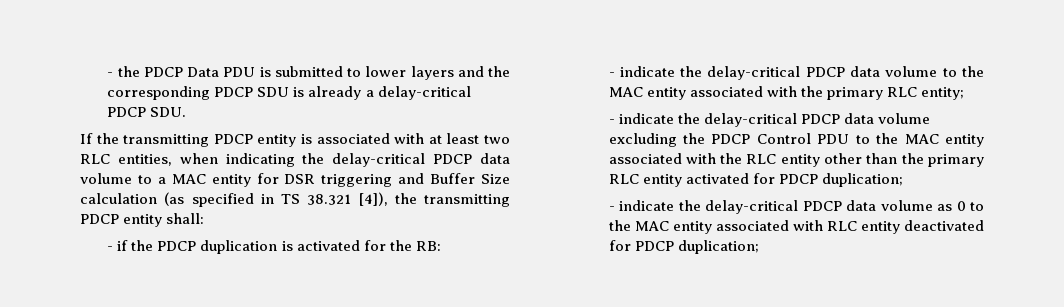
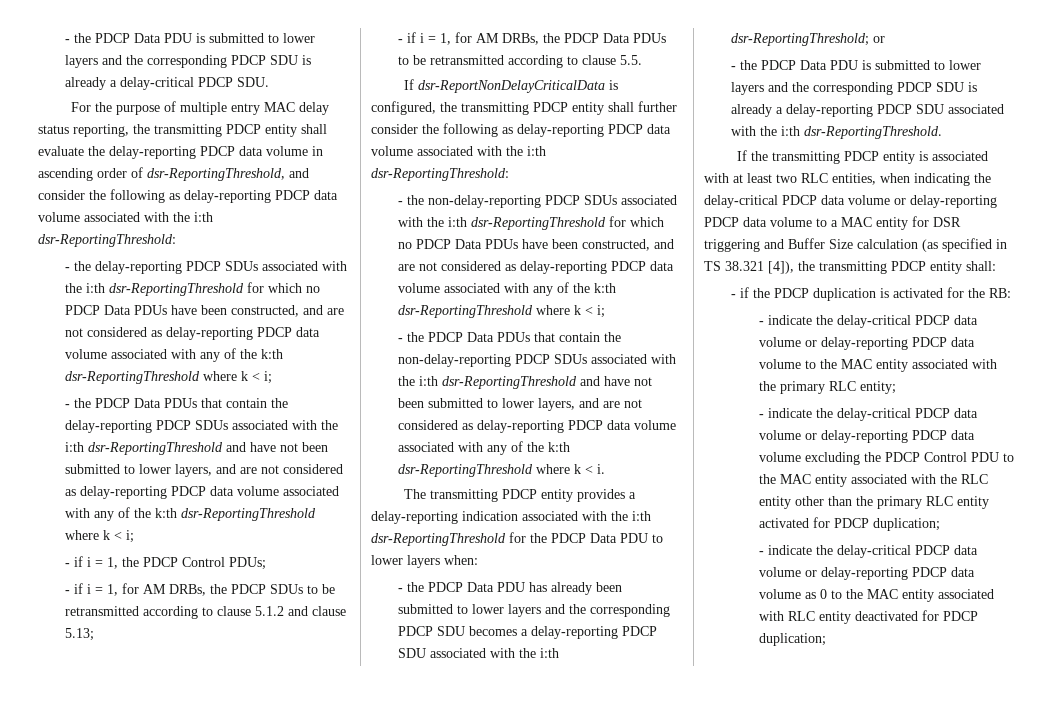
+ For the purpose of multiple entry MAC delay status reporting, the transmitting PDCP entity shall evaluate the delay-reporting PDCP data volume in ascending order of dsr-ReportingThreshold, and consider the following as delay-reporting PDCP data volume associated with the i:th dsr-ReportingThreshold:
+ - the delay-reporting PDCP SDUs associated with the i:th dsr-ReportingThreshold for which no PDCP Data PDUs have been constructed, and are not considered as delay-reporting PDCP data volume associated with any of the k:th dsr-ReportingThreshold where k < i;
+ - the PDCP Data PDUs that contain the delay-reporting PDCP SDUs associated with the i:th dsr-ReportingThreshold and have not been submitted to lower layers, and are not considered as delay-reporting PDCP data volume associated with any of the k:th dsr-ReportingThreshold where k < i;
+ - if i = 1, the PDCP Control PDUs;
+ - if i = 1, for AM DRBs, the PDCP SDUs to be retransmitted according to clause 5.1.2 and clause 5.13;
+ - if i = 1, for AM DRBs, the PDCP Data PDUs to be retransmitted according to clause 5.5.
+ If dsr-ReportNonDelayCriticalData is configured, the transmitting PDCP entity shall further consider the following as delay-reporting PDCP data volume associated with the i:th dsr-ReportingThreshold:
+ - the non-delay-reporting PDCP SDUs associated with the i:th dsr-ReportingThreshold for which no PDCP Data PDUs have been constructed, and are not considered as delay-reporting PDCP data volume associated with any of the k:th dsr-ReportingThreshold where k < i;
+ - the PDCP Data PDUs that contain the non-delay-reporting PDCP SDUs associated with the i:th dsr-ReportingThreshold and have not been submitted to lower layers, and are not considered as delay-reporting PDCP data volume associated with any of the k:th dsr-ReportingThreshold where k < i.
+ The transmitting PDCP entity provides a delay-reporting indication associated with the i:th dsr-ReportingThreshold for the PDCP Data PDU to lower layers when:
+ - the PDCP Data PDU has already been submitted to lower layers and the corresponding PDCP SDU becomes a delay-reporting PDCP SDU associated with the i:th dsr-ReportingThreshold; or
+ - the PDCP Data PDU is submitted to lower layers and the corresponding PDCP SDU is already a delay-reporting PDCP SDU associated with the i:th dsr-ReportingThreshold.
- If the transmitting PDCP entity is associated with at least two RLC entities, when indicating the delay-critical PDCP data volume to a MAC entity for DSR triggering and Buffer Size calculation (as specified in TS 38.321 [4]), the transmitting PDCP entity shall:
+ If the transmitting PDCP entity is associated with at least two RLC entities, when indicating the delay-critical PDCP data volume or delay-reporting PDCP data volume to a MAC entity for DSR triggering and Buffer Size calculation (as specified in TS 38.321 [4]), the transmitting PDCP entity shall:
- - indicate the delay-critical PDCP data volume to the MAC entity associated with the primary RLC entity;
+ - indicate the delay-critical PDCP data volume or delay-reporting PDCP data volume to the MAC entity associated with the primary RLC entity;
- - indicate the delay-critical PDCP data volume excluding the PDCP Control PDU to the MAC entity associated with the RLC entity other than the primary RLC entity activated for PDCP duplication;
+ - indicate the delay-critical PDCP data volume or delay-reporting PDCP data volume excluding the PDCP Control PDU to the MAC entity associated with the RLC entity other than the primary RLC entity activated for PDCP duplication;
- - indicate the delay-critical PDCP data volume as 0 to the MAC entity associated with RLC entity deactivated for PDCP duplication;
+ - indicate the delay-critical PDCP data volume or delay-reporting PDCP data volume as 0 to the MAC entity associated with RLC entity deactivated for PDCP duplication;

